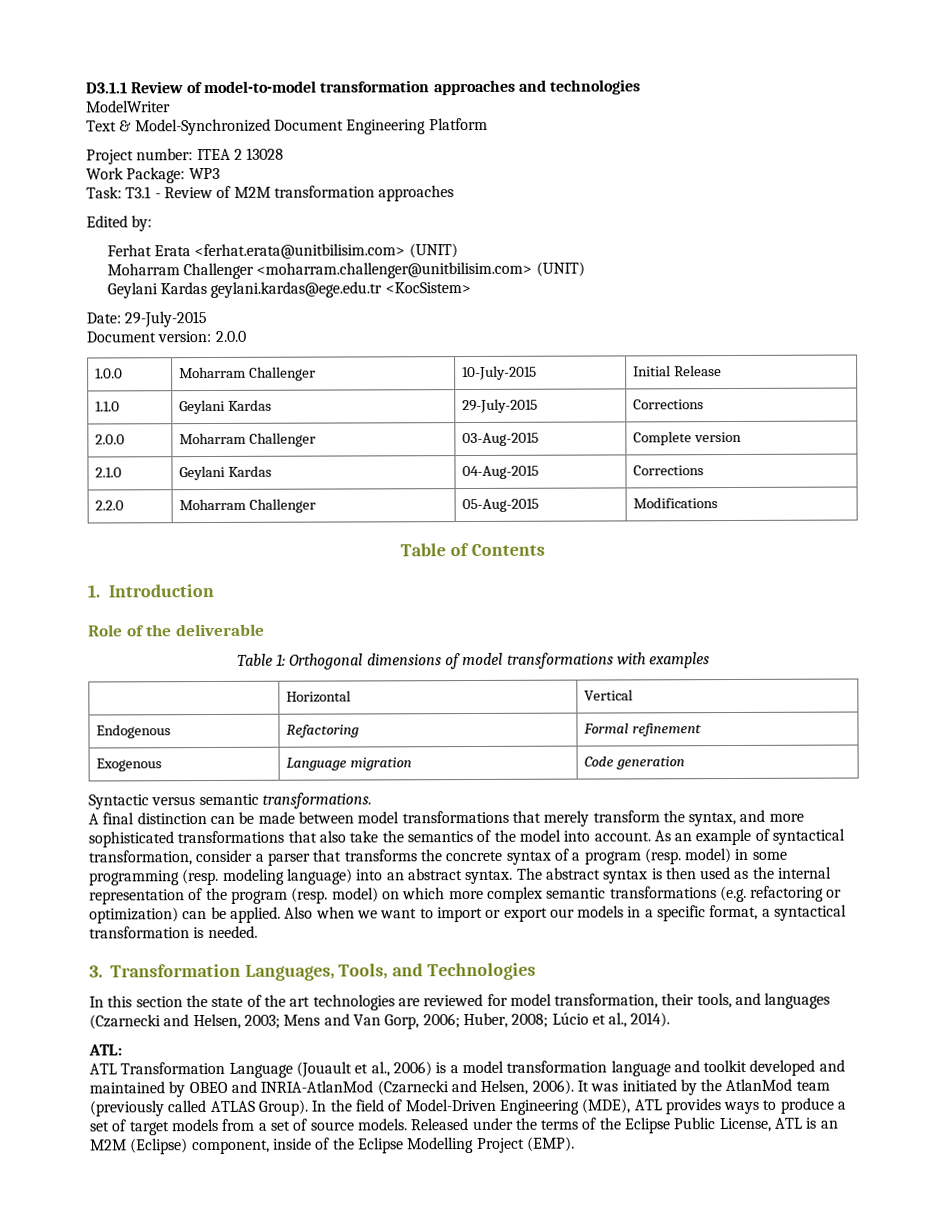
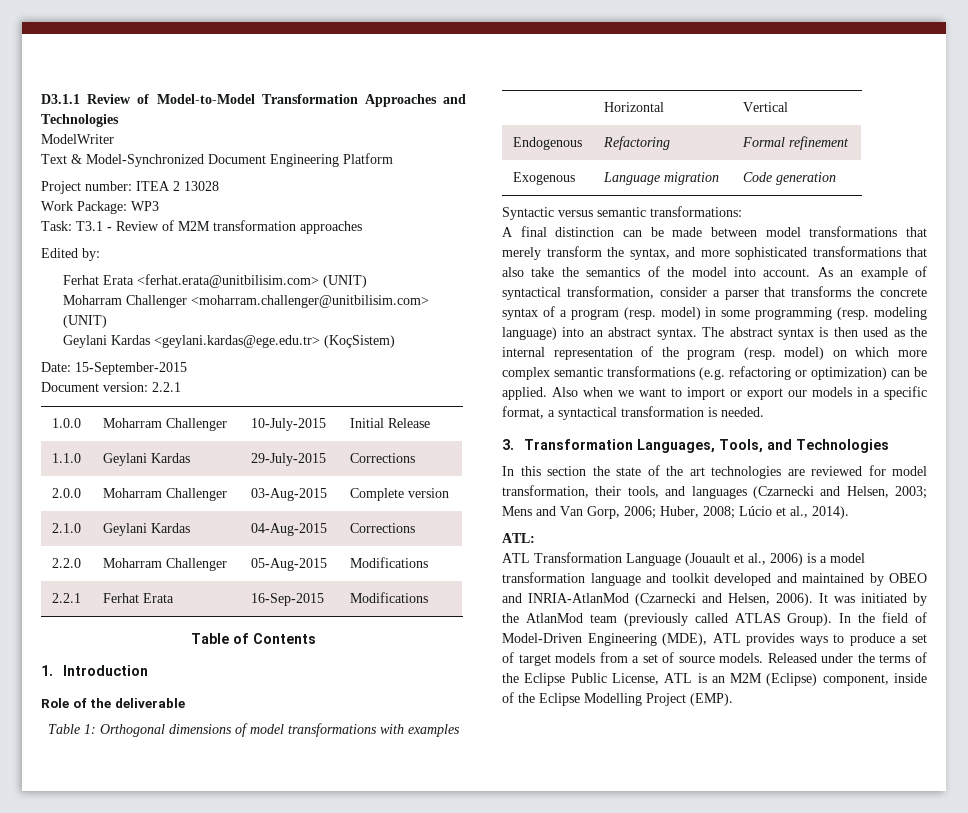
- D3.1.1 Review of model-to-model transformation approaches and technologies
+ D3.1.1 Review of Model-to-Model Transformation Approaches and Technologies
- Geylani Kardas geylani.kardas@ege.edu.tr <KocSistem>
+ Geylani Kardas <geylani.kardas@ege.edu.tr> (KoçSistem)
- Date: 29-July-2015
+ Date: 15-September-2015
- Document version: 2.0.0
+ Document version: 2.2.1
+ 2.2.1 | Ferhat Erata | 16-Sep-2015 | Modifications
- Syntactic versus semantic transformations.
+ Syntactic versus semantic transformations:

